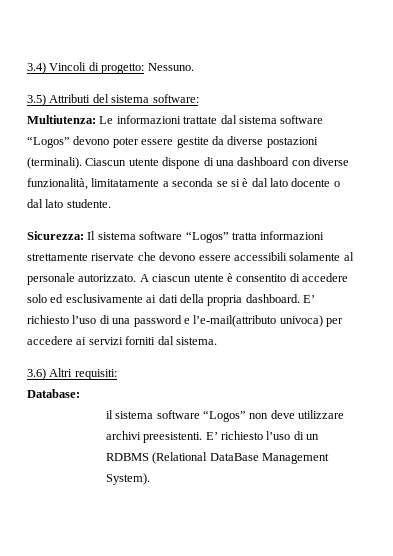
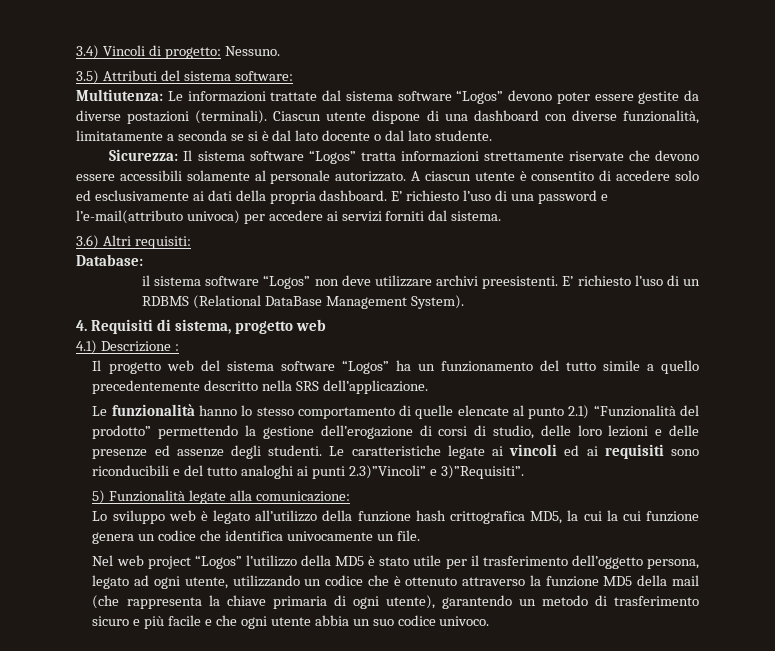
+ 4. Requisiti di sistema, progetto web
+ 4.1) Descrizione :
+ Il progetto web del sistema software “Logos” ha un funzionamento del tutto simile a quello precedentemente descritto nella SRS dell’applicazione.
+ Le funzionalità hanno lo stesso comportamento di quelle elencate al punto 2.1) “Funzionalità del prodotto” permettendo la gestione dell’erogazione di corsi di studio, delle loro lezioni e delle presenze ed assenze degli studenti. Le caratteristiche legate ai vincoli ed ai requisiti sono riconducibili e del tutto analoghi ai punti 2.3)”Vincoli” e 3)”Requisiti”.
+ 5) Funzionalità legate alla comunicazione:
+ Lo sviluppo web è legato all’utilizzo della funzione hash crittografica MD5, la cui la cui funzione genera un codice che identifica univocamente un file.
+ Nel web project “Logos” l’utilizzo della MD5 è stato utile per il trasferimento dell’oggetto persona, legato ad ogni utente, utilizzando un codice che è ottenuto attraverso la funzione MD5 della mail (che rappresenta la chiave primaria di ogni utente), garantendo un metodo di trasferimento sicuro e più facile e che ogni utente abbia un suo codice univoco.

